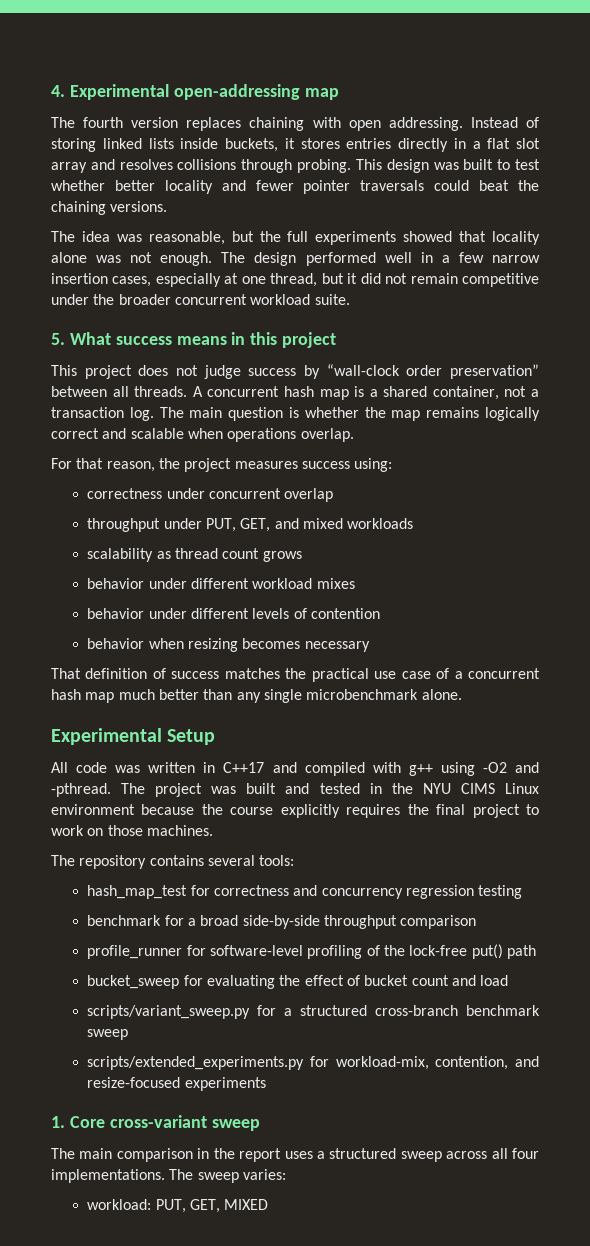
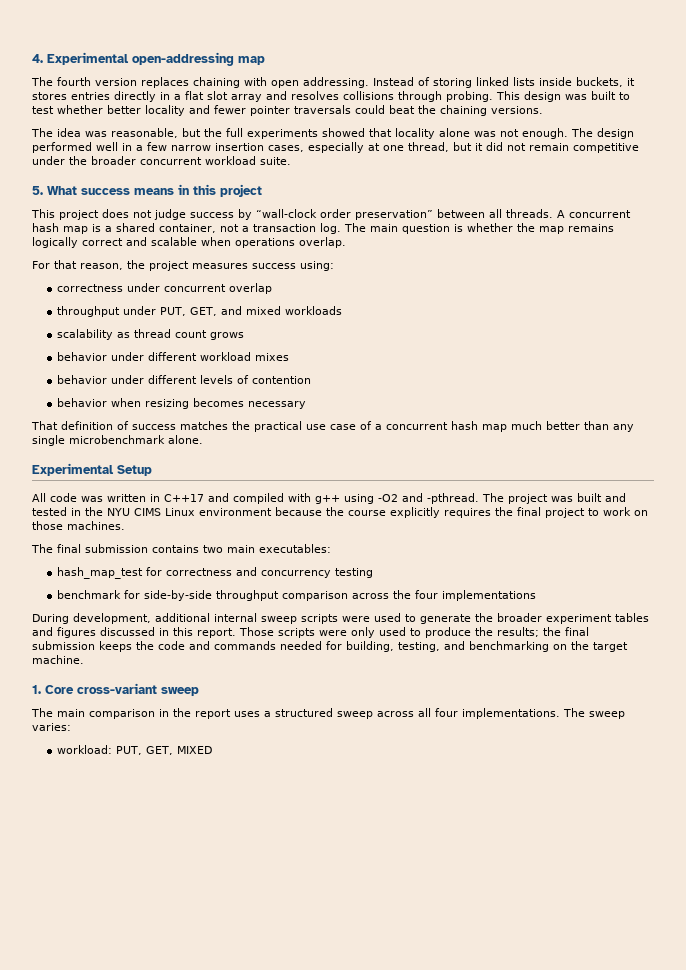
- The repository contains several tools:
+ The final submission contains two main executables:
- hash_map_test for correctness and concurrency regression testing
+ hash_map_test for correctness and concurrency testing
- benchmark for a broad side-by-side throughput comparison
- profile_runner for software-level profiling of the lock-free put() path
- bucket_sweep for evaluating the effect of bucket count and load
- scripts/variant_sweep.py for a structured cross-branch benchmark sweep
- scripts/extended_experiments.py for workload-mix, contention, and resize-focused experiments
+ benchmark for side-by-side throughput comparison across the four implementations
+ During development, additional internal sweep scripts were used to generate the broader experiment tables and figures discussed in this report. Those scripts were only used to produce the results; the final submission keeps the code and commands needed for building, testing, and benchmarking on the target machine.

